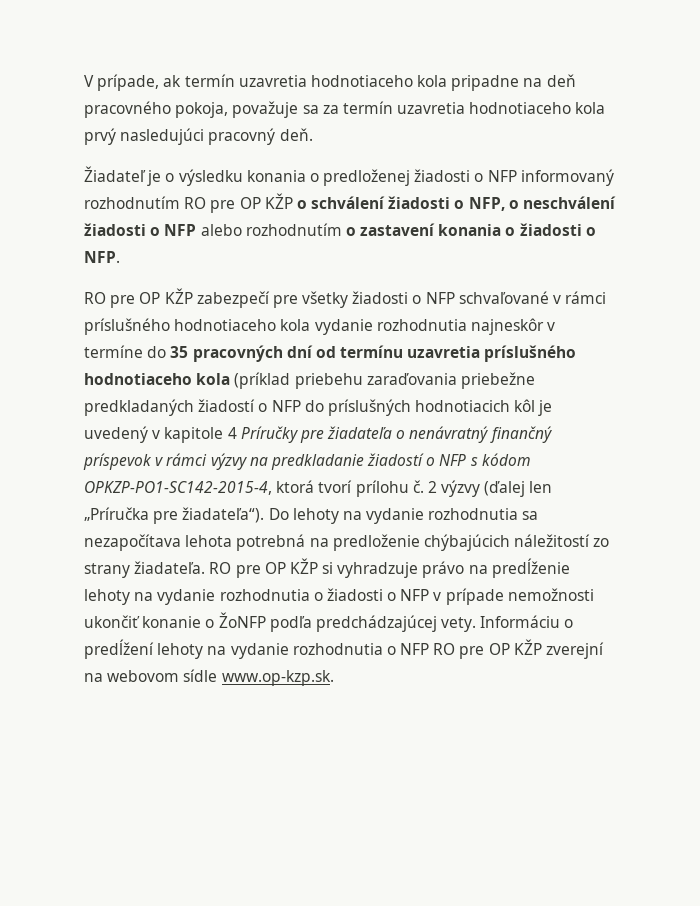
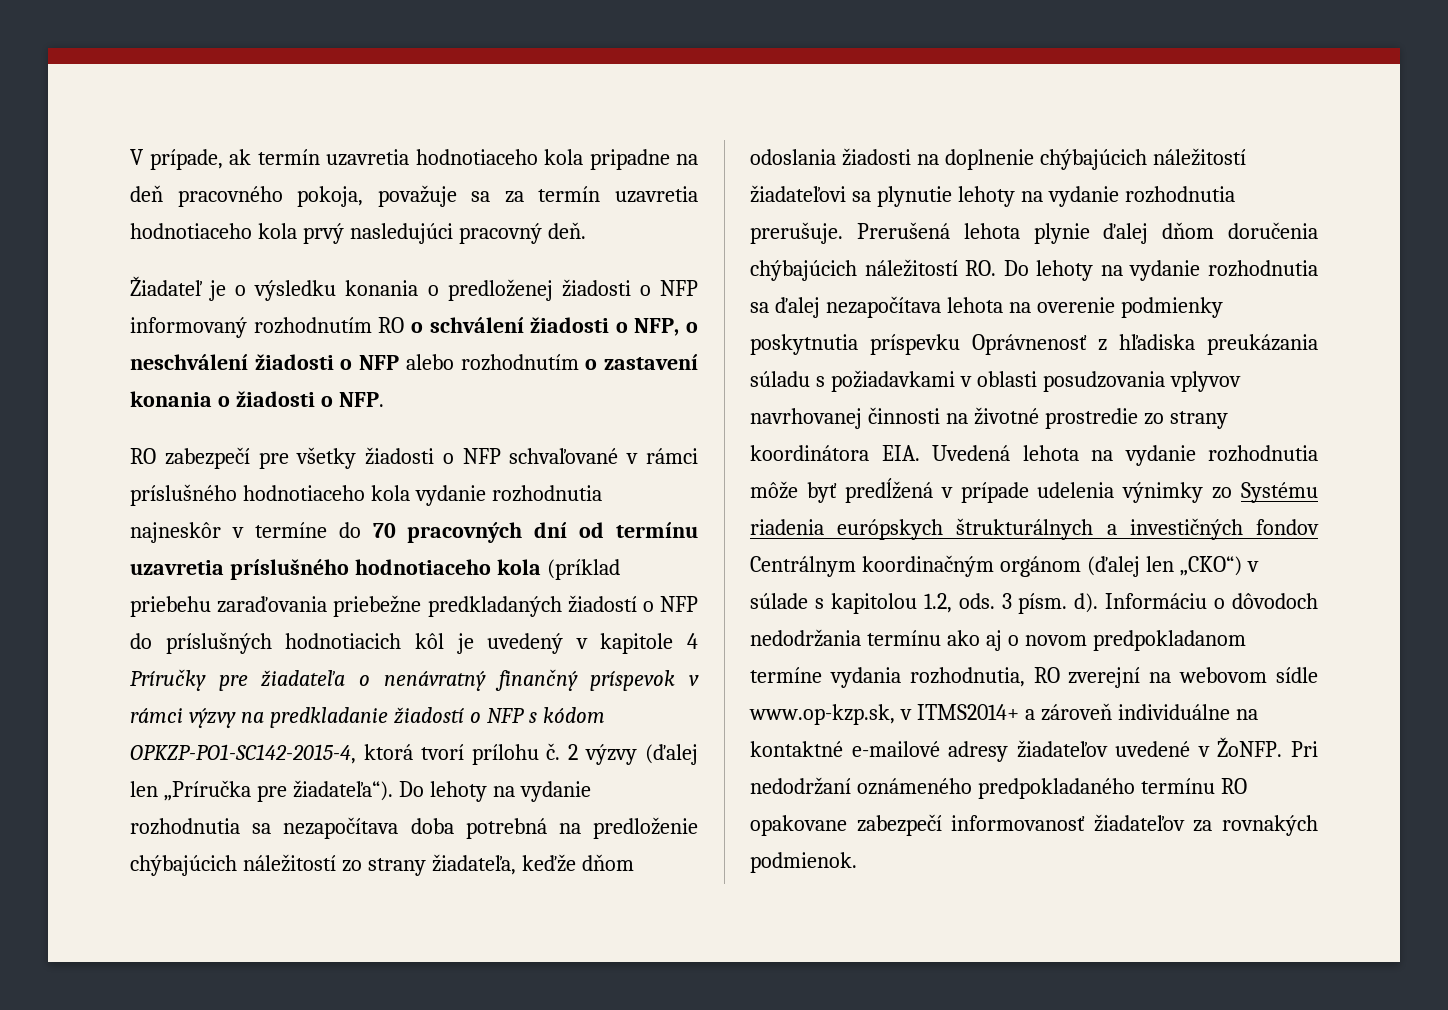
- Žiadateľ je o výsledku konania o predloženej žiadosti o NFP informovaný rozhodnutím RO pre OP KŽP o schválení žiadosti o NFP, o neschválení žiadosti o NFP alebo rozhodnutím o zastavení konania o žiadosti o NFP.
+ Žiadateľ je o výsledku konania o predloženej žiadosti o NFP informovaný rozhodnutím RO o schválení žiadosti o NFP, o neschválení žiadosti o NFP alebo rozhodnutím o zastavení konania o žiadosti o NFP.
- RO pre OP KŽP zabezpečí pre všetky žiadosti o NFP schvaľované v rámci príslušného hodnotiaceho kola vydanie rozhodnutia najneskôr v termíne do 35 pracovných dní od termínu uzavretia príslušného hodnotiaceho kola (príklad priebehu zaraďovania priebežne predkladaných žiadostí o NFP do príslušných hodnotiacich kôl je uvedený v kapitole 4 Príručky pre žiadateľa o nenávratný finančný príspevok v rámci výzvy na predkladanie žiadostí o NFP s kódom OPKZP-PO1-SC142-2015-4, ktorá tvorí prílohu č.
+ RO zabezpečí pre všetky žiadosti o NFP schvaľované v rámci príslušného hodnotiaceho kola vydanie rozhodnutia najneskôr v termíne do 70 pracovných dní od termínu uzavretia príslušného hodnotiaceho kola (príklad priebehu zaraďovania priebežne predkladaných žiadostí o NFP do príslušných hodnotiacich kôl je uvedený v kapitole 4 Príručky pre žiadateľa o nenávratný finančný príspevok v rámci výzvy na predkladanie žiadostí o NFP s kódom OPKZP-PO1-SC142-2015-4, ktorá tvorí prílohu č.
- Do lehoty na vydanie rozhodnutia sa nezapočítava lehota potrebná na predloženie chýbajúcich náležitostí zo strany žiadateľa. RO pre OP KŽP si vyhradzuje právo na predĺženie lehoty na vydanie rozhodnutia o žiadosti o NFP v prípade nemožnosti ukončiť konanie o ŽoNFP podľa predchádzajúcej vety. Informáciu o predĺžení lehoty na vydanie rozhodnutia o NFP RO pre OP KŽP zverejní na webovom sídle www.op-kzp.sk.
+ Do lehoty na vydanie rozhodnutia sa nezapočítava doba potrebná na predloženie chýbajúcich náležitostí zo strany žiadateľa, keďže dňom odoslania žiadosti na doplnenie chýbajúcich náležitostí žiadateľovi sa plynutie lehoty na vydanie rozhodnutia prerušuje. Prerušená lehota plynie ďalej dňom doručenia chýbajúcich náležitostí RO. Do lehoty na vydanie rozhodnutia sa ďalej nezapočítava lehota na overenie podmienky poskytnutia príspevku Oprávnenosť z hľadiska preukázania súladu s požiadavkami v oblasti posudzovania vplyvov navrhovanej činnosti na životné prostredie zo strany koordinátora EIA. Uvedená lehota na vydanie rozhodnutia môže byť predĺžená v prípade udelenia výnimky zo Systému riadenia európskych štrukturálnych a investičných fondov Centrálnym koordinačným orgánom (ďalej len „CKO“) v súlade s kapitolou 1.2, ods. 3 písm. d). Informáciu o dôvodoch nedodržania termínu ako aj o novom predpokladanom termíne vydania rozhodnutia, RO zverejní na webovom sídle www.op-kzp.sk, v ITMS2014+ a zároveň individuálne na kontaktné e-mailové adresy žiadateľov uvedené v ŽoNFP. Pri nedodržaní oznámeného predpokladaného termínu RO opakovane zabezpečí informovanosť žiadateľov za rovnakých podmienok.

